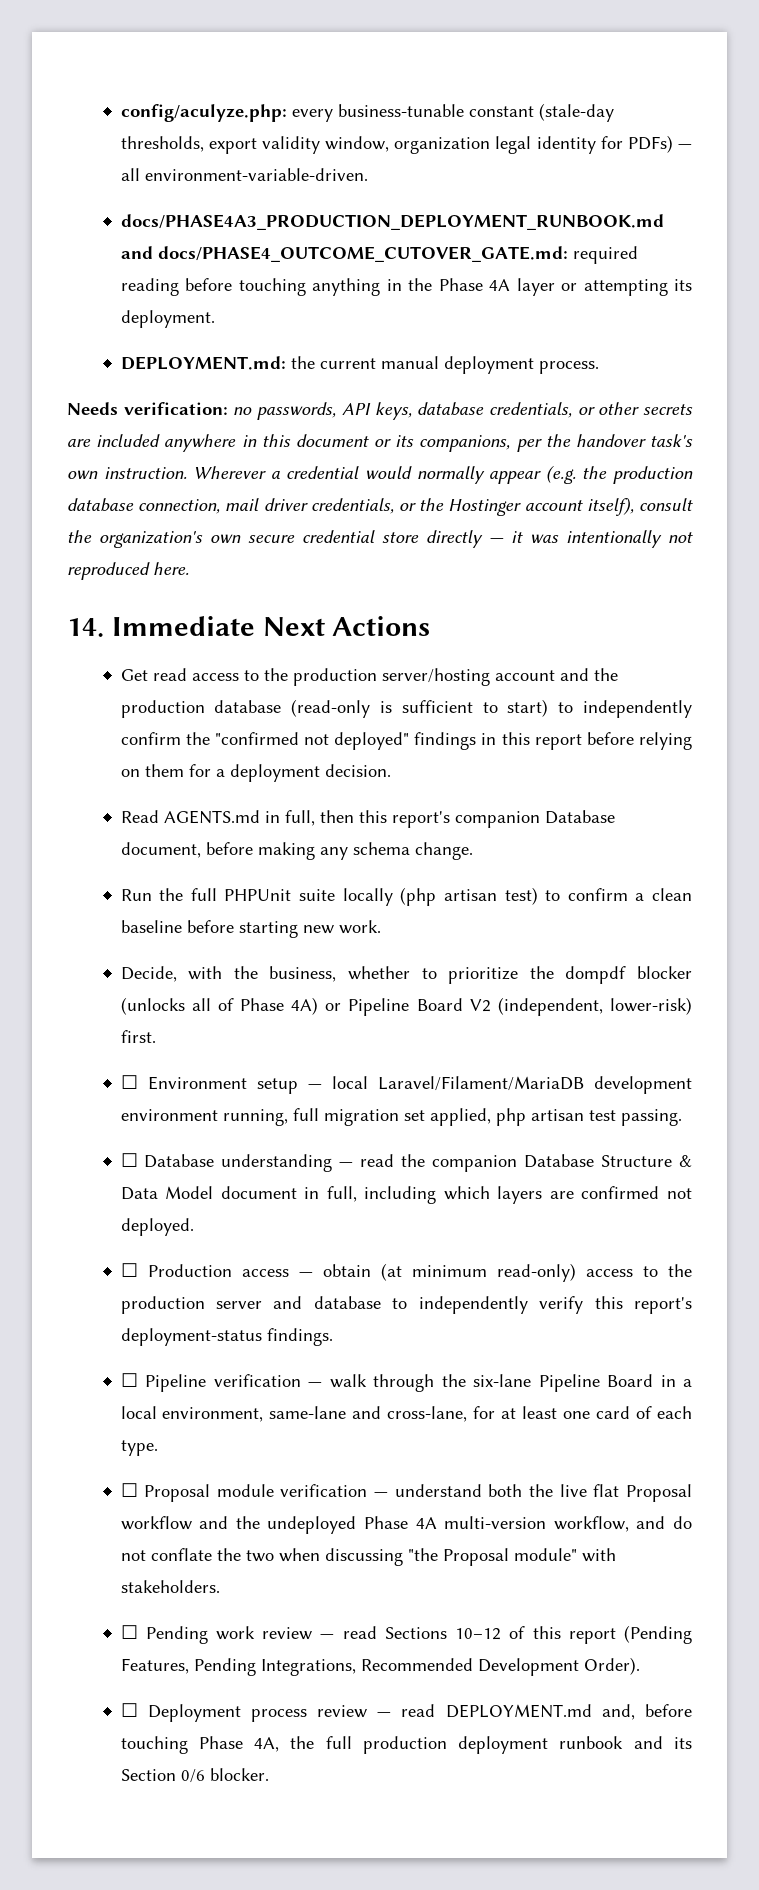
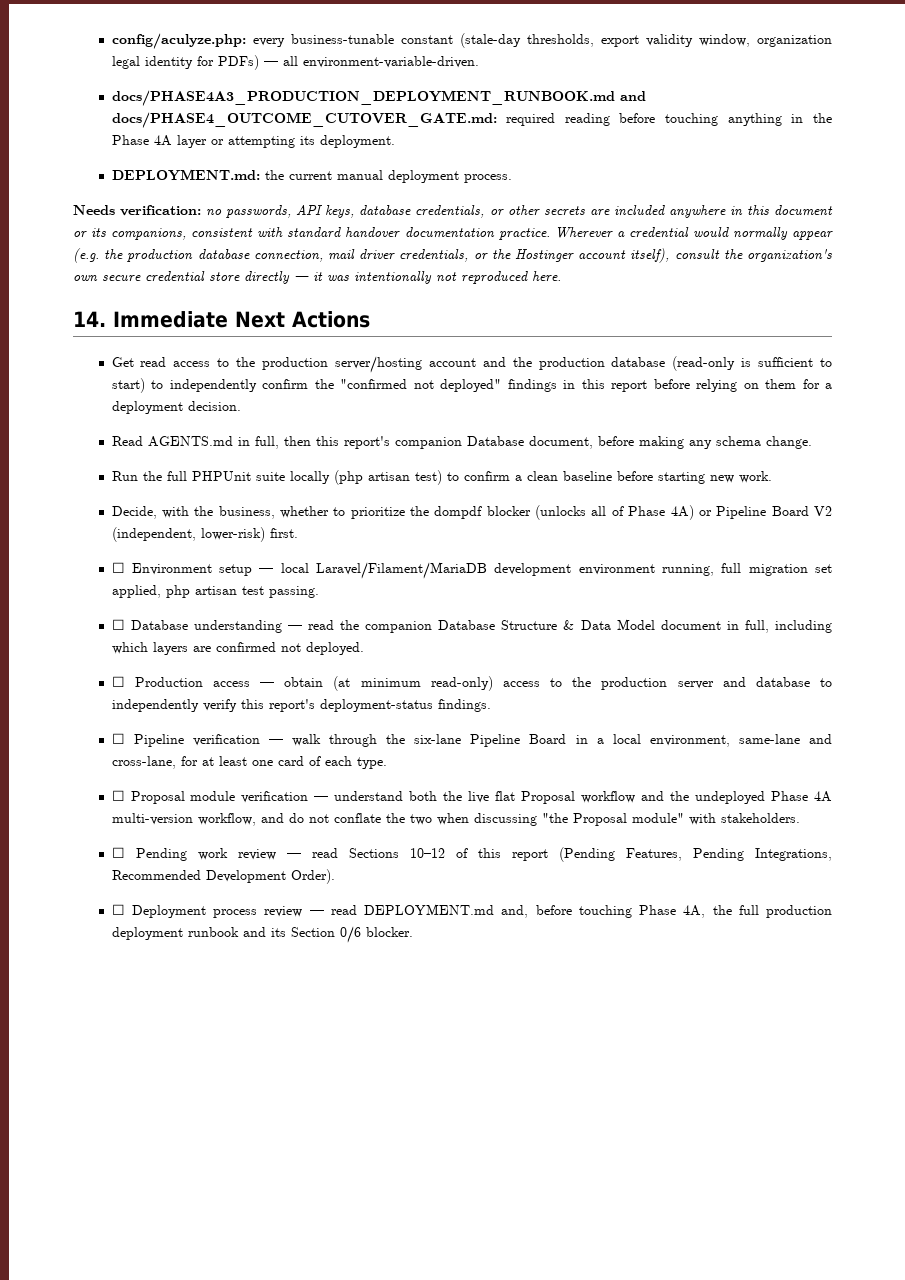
- Needs verification: no passwords, API keys, database credentials, or other secrets are included anywhere in this document or its companions, per the handover task's own instruction.
+ Needs verification: no passwords, API keys, database credentials, or other secrets are included anywhere in this document or its companions, consistent with standard handover documentation practice.

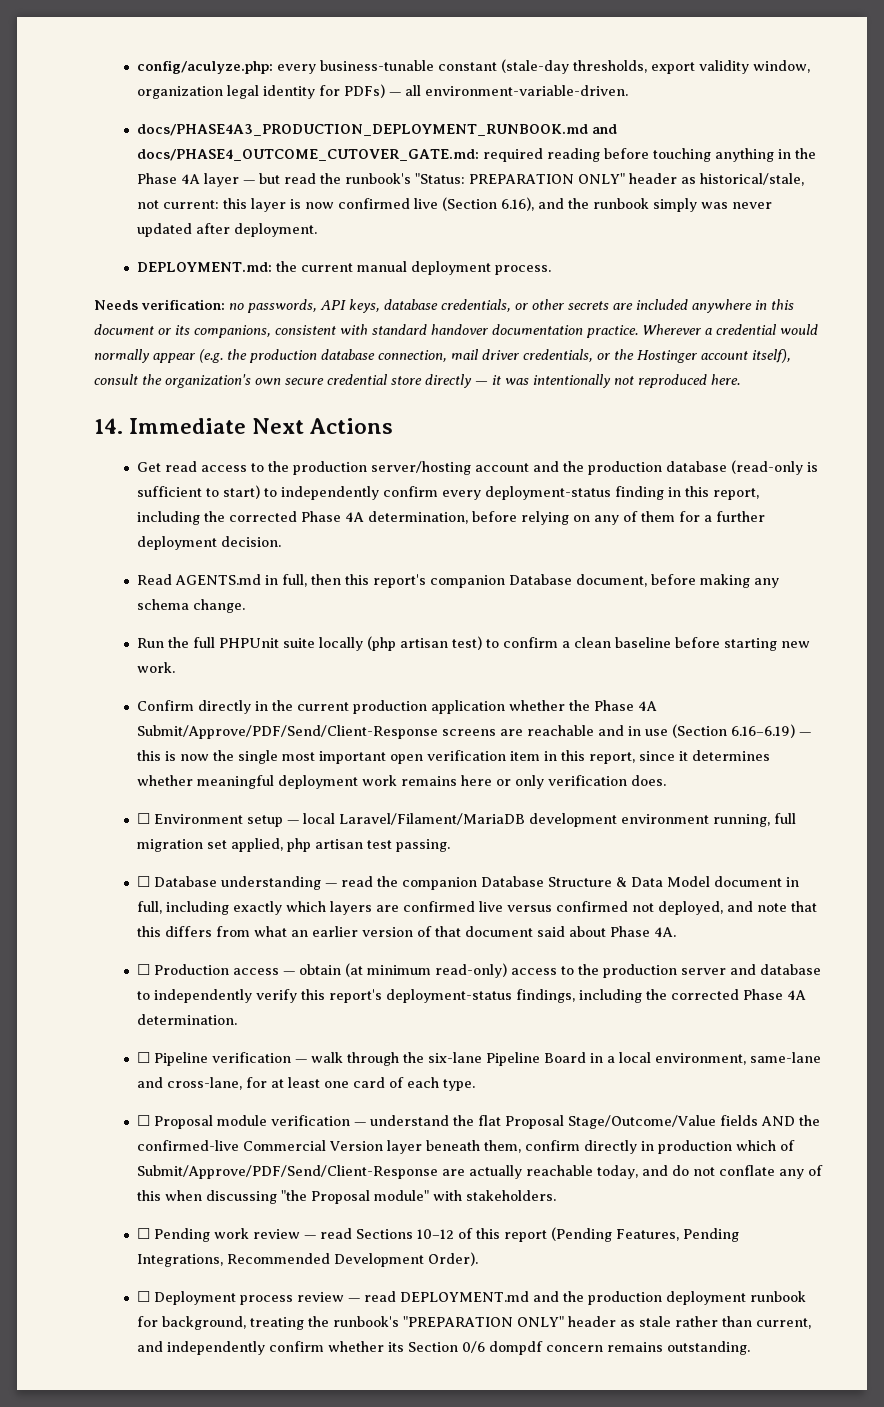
- docs/PHASE4A3_PRODUCTION_DEPLOYMENT_RUNBOOK.md and docs/PHASE4_OUTCOME_CUTOVER_GATE.md: required reading before touching anything in the Phase 4A layer or attempting its deployment.
+ docs/PHASE4A3_PRODUCTION_DEPLOYMENT_RUNBOOK.md and docs/PHASE4_OUTCOME_CUTOVER_GATE.md: required reading before touching anything in the Phase 4A layer — but read the runbook's "Status: PREPARATION ONLY" header as historical/stale, not current: this layer is now confirmed live (Section 6.16), and the runbook simply was never updated after deployment.
- Get read access to the production server/hosting account and the production database (read-only is sufficient to start) to independently confirm the "confirmed not deployed" findings in this report before relying on them for a deployment decision.
+ Get read access to the production server/hosting account and the production database (read-only is sufficient to start) to independently confirm every deployment-status finding in this report, including the corrected Phase 4A determination, before relying on any of them for a further deployment decision.
- Decide, with the business, whether to prioritize the dompdf blocker (unlocks all of Phase 4A) or Pipeline Board V2 (independent, lower-risk) first.
+ Confirm directly in the current production application whether the Phase 4A Submit/Approve/PDF/Send/Client-Response screens are reachable and in use (Section 6.16–6.19) — this is now the single most important open verification item in this report, since it determines whether meaningful deployment work remains here or only verification does.
- ☐ Database understanding — read the companion Database Structure & Data Model document in full, including which layers are confirmed not deployed.
+ ☐ Database understanding — read the companion Database Structure & Data Model document in full, including exactly which layers are confirmed live versus confirmed not deployed, and note that this differs from what an earlier version of that document said about Phase 4A.
- ☐ Production access — obtain (at minimum read-only) access to the production server and database to independently verify this report's deployment-status findings.
+ ☐ Production access — obtain (at minimum read-only) access to the production server and database to independently verify this report's deployment-status findings, including the corrected Phase 4A determination.
- ☐ Proposal module verification — understand both the live flat Proposal workflow and the undeployed Phase 4A multi-version workflow, and do not conflate the two when discussing "the Proposal module" with stakeholders.
+ ☐ Proposal module verification — understand the flat Proposal Stage/Outcome/Value fields AND the confirmed-live Commercial Version layer beneath them, confirm directly in production which of Submit/Approve/PDF/Send/Client-Response are actually reachable today, and do not conflate any of this when discussing "the Proposal module" with stakeholders.
- ☐ Deployment process review — read DEPLOYMENT.md and, before touching Phase 4A, the full production deployment runbook and its Section 0/6 blocker.
+ ☐ Deployment process review — read DEPLOYMENT.md and the production deployment runbook for background, treating the runbook's "PREPARATION ONLY" header as stale rather than current, and independently confirm whether its Section 0/6 dompdf concern remains outstanding.

